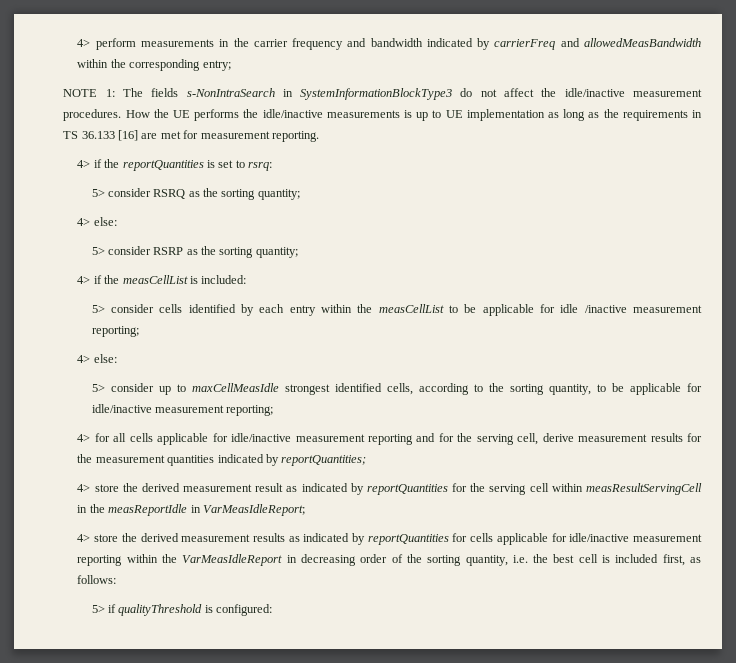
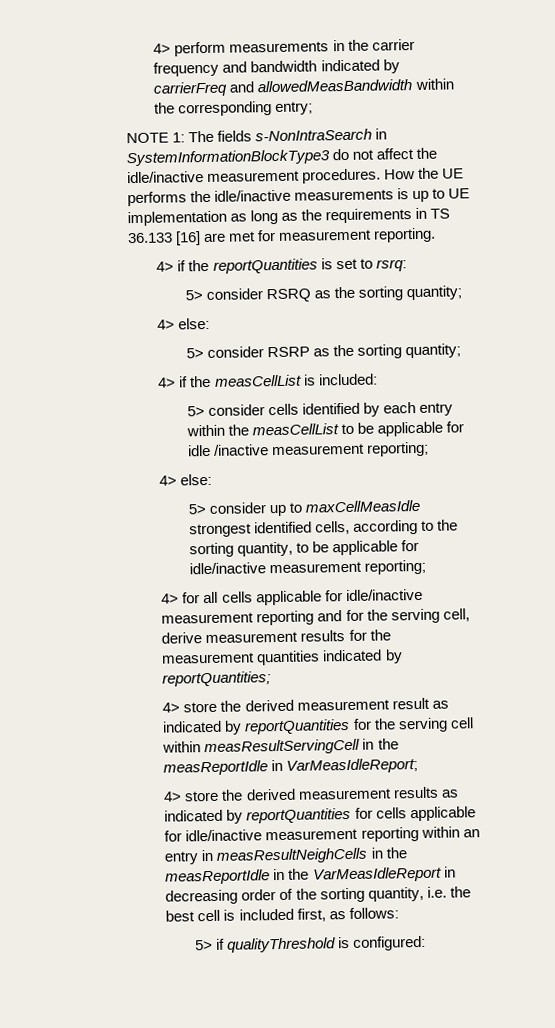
- 4> store the derived measurement results as indicated by reportQuantities for cells applicable for idle/inactive measurement reporting within the VarMeasIdleReport in decreasing order of the sorting quantity, i.e. the best cell is included first, as follows:
+ 4> store the derived measurement results as indicated by reportQuantities for cells applicable for idle/inactive measurement reporting within an entry in measResultNeighCells in the measReportIdle in the VarMeasIdleReport in decreasing order of the sorting quantity, i.e. the best cell is included first, as follows:

